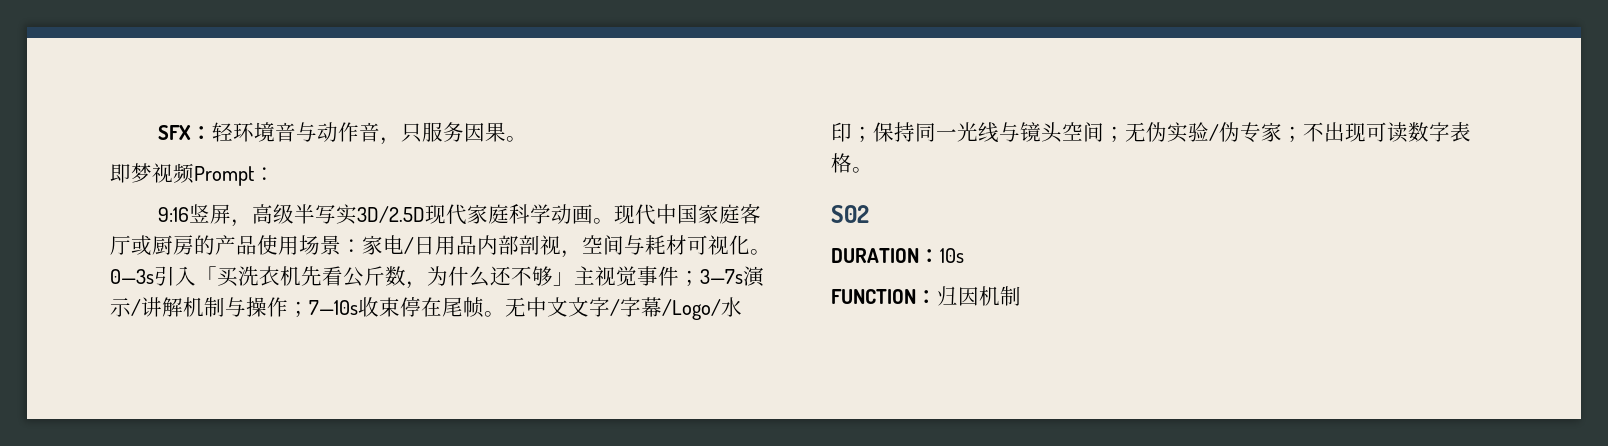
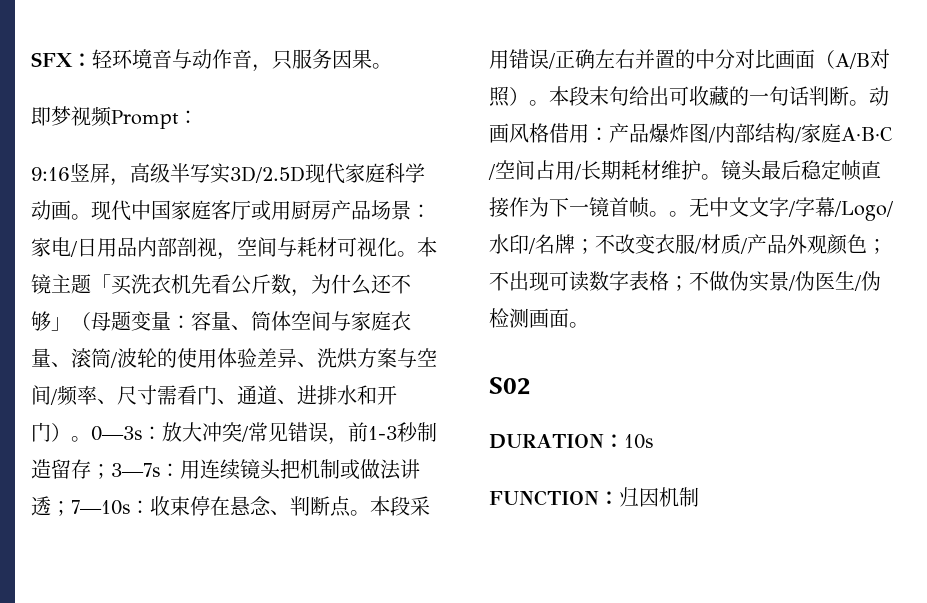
- 现代中国家庭客厅或厨房的产品使用场景：家电/日用品内部剖视，空间与耗材可视化。
+ 现代中国家庭客厅或用厨房产品场景：家电/日用品内部剖视，空间与耗材可视化。
- 0—3s引入「买洗衣机先看公斤数，为什么还不够」主视觉事件；3—7s演示/讲解机制与操作；7—10s收束停在尾帧。
+ 本镜主题「买洗衣机先看公斤数，为什么还不够」（母题变量：容量、筒体空间与家庭衣量、滚筒/波轮的使用体验差异、洗烘方案与空间/频率、尺寸需看门、通道、进排水和开门）。0—3s：放大冲突/常见错误，前1-3秒制造留存；3—7s：用连续镜头把机制或做法讲透；7—10s：收束停在悬念、判断点。本段采用错误/正确左右并置的中分对比画面（A/B对照）。本段末句给出可收藏的一句话判断。动画风格借用：产品爆炸图/内部结构/家庭A·B·C /空间占用/长期耗材维护。镜头最后稳定帧直接作为下一镜首帧。。
- 无中文文字/字幕/Logo/水印；保持同一光线与镜头空间；无伪实验/伪专家；不出现可读数字表格。
+ 无中文文字/字幕/Logo/水印/名牌；不改变衣服/材质/产品外观颜色；不出现可读数字表格；不做伪实景/伪医生/伪检测画面。

